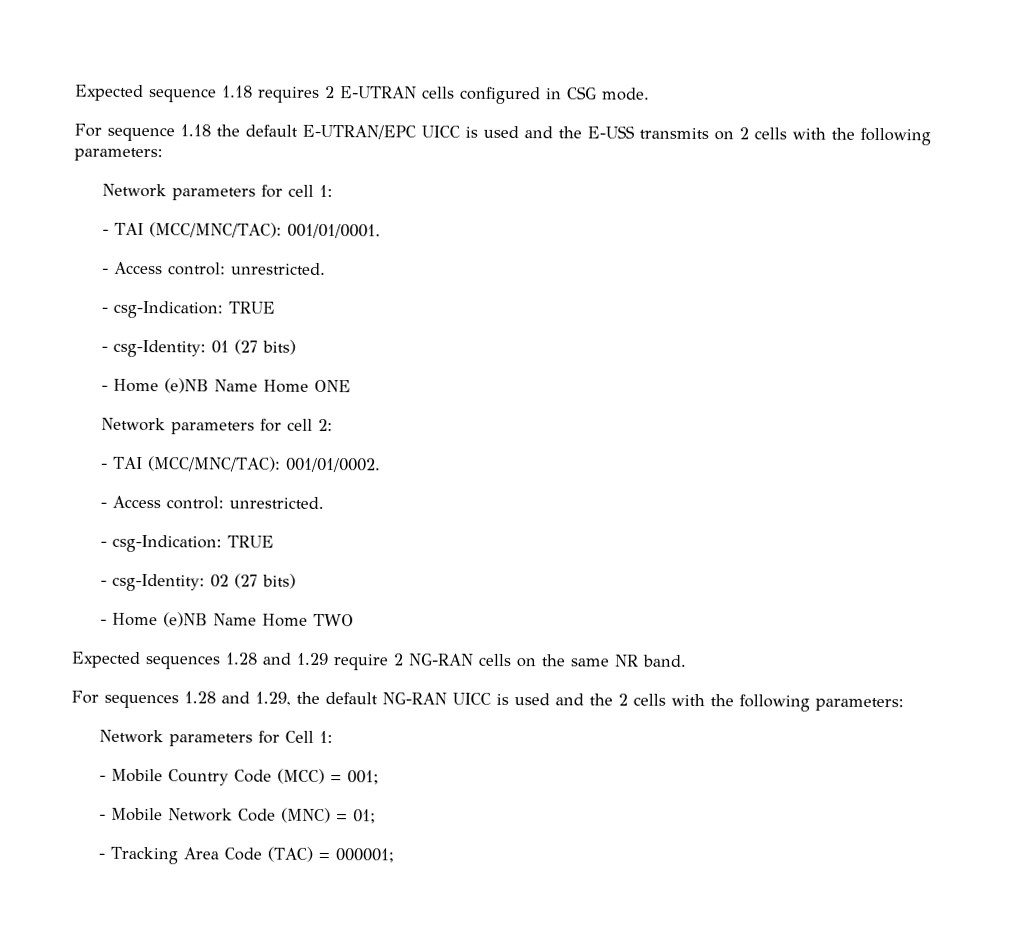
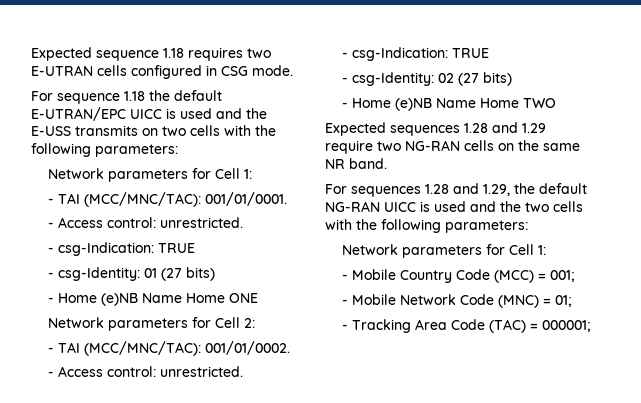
- Expected sequence 1.18 requires 2 E-UTRAN cells configured in CSG mode.
+ Expected sequence 1.18 requires two E-UTRAN cells configured in CSG mode.
- For sequence 1.18 the default E-UTRAN/EPC UICC is used and the E-USS transmits on 2 cells with the following parameters:
- Network parameters for cell 1:
+ For sequence 1.18 the default E-UTRAN/EPC UICC is used and the E-USS transmits on two cells with the following parameters:
+ Network parameters for Cell 1:
- Network parameters for cell 2:
+ Network parameters for Cell 2:
- Expected sequences 1.28 and 1.29 require 2 NG-RAN cells on the same NR band.
+ Expected sequences 1.28 and 1.29 require two NG-RAN cells on the same NR band.
- For sequences 1.28 and 1.29, the default NG-RAN UICC is used and the 2 cells with the following parameters:
+ For sequences 1.28 and 1.29, the default NG-RAN UICC is used and the two cells with the following parameters:

